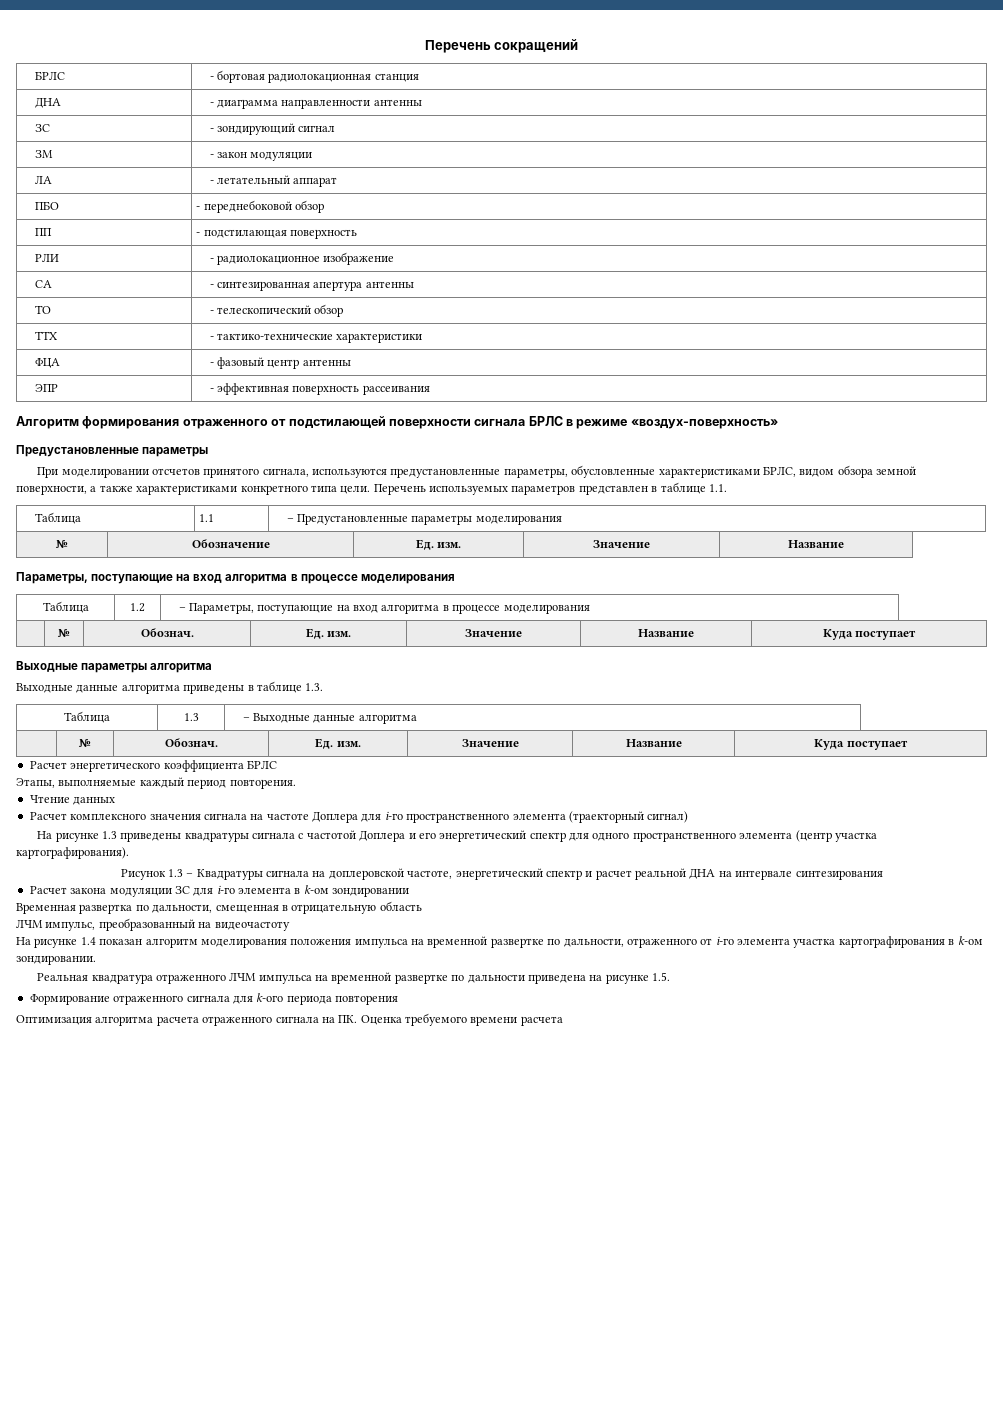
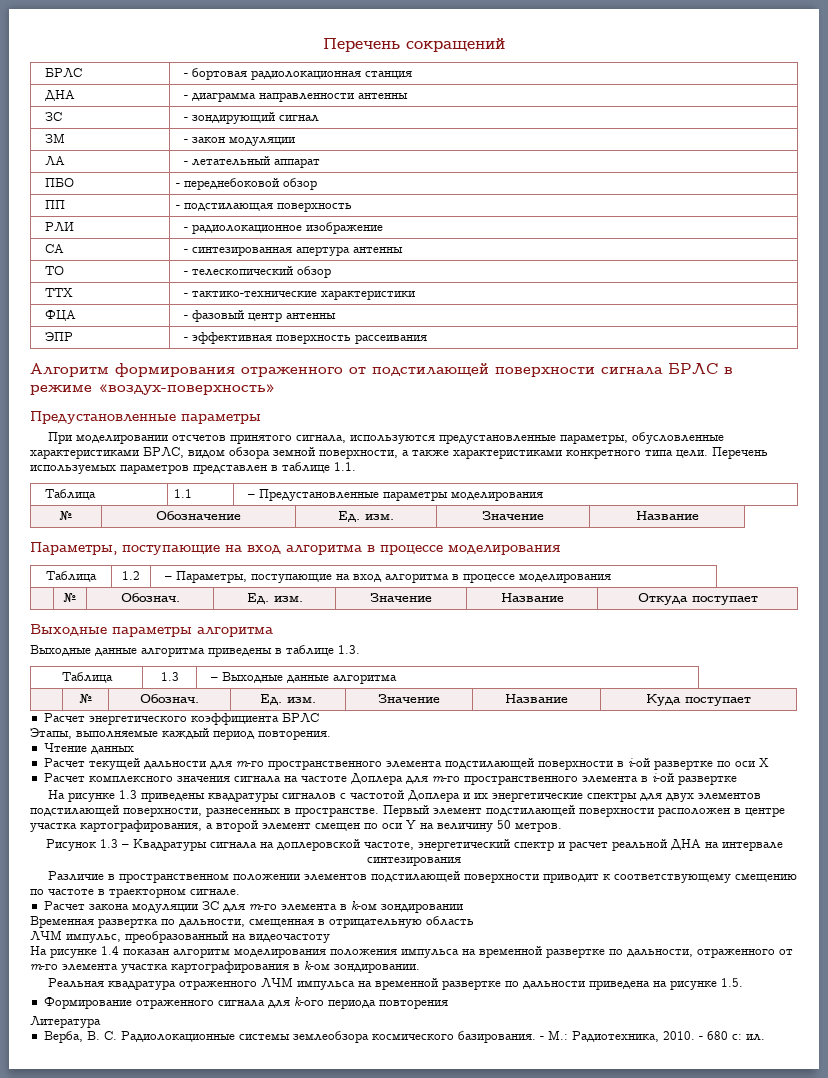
  Таблица | 1.2 | – Параметры, поступающие на вход алгоритма в процессе моделирования
- | № | Обознач. | Ед. изм. | Значение | Название | Куда поступает
+ | № | Обознач. | Ед. изм. | Значение | Название | Откуда поступает
+ Расчет текущей дальности для m-го пространственного элемента подстилающей поверхности в i-ой развертке по оси X
- Расчет комплексного значения сигнала на частоте Доплера для i-го пространственного элемента (траекторный сигнал)
+ Расчет комплексного значения сигнала на частоте Доплера для m-го пространственного элемента в i-ой развертке
- На рисунке 1.3 приведены квадратуры сигнала с частотой Доплера и его энергетический спектр для одного пространственного элемента (центр участка картографирования).
+ На рисунке 1.3 приведены квадратуры сигналов с частотой Доплера и их энергетические спектры для двух элементов подстилающей поверхности, разнесенных в пространстве. Первый элемент подстилающей поверхности расположен в центре участка картографирования, а второй элемент смещен по оси Y на величину 50 метров.
+ Различие в пространственном положении элементов подстилающей поверхности приводит к соответствующему смещению по частоте в траекторном сигнале.
- Расчет закона модуляции ЗС для i-го элемента в k-ом зондировании
+ Расчет закона модуляции ЗС для m-го элемента в k-ом зондировании
- На рисунке 1.4 показан алгоритм моделирования положения импульса на временной развертке по дальности, отраженного от i-го элемента участка картографирования в k-ом зондировании.
+ На рисунке 1.4 показан алгоритм моделирования положения импульса на временной развертке по дальности, отраженного от m-го элемента участка картографирования в k-ом зондировании.
- Оптимизация алгоритма расчета отраженного сигнала на ПК. Оценка требуемого времени расчета
+ Литература
+ Верба, В. С. Радиолокационные системы землеобзора космического базирования. - М.: Радиотехника, 2010. - 680 с: ил.

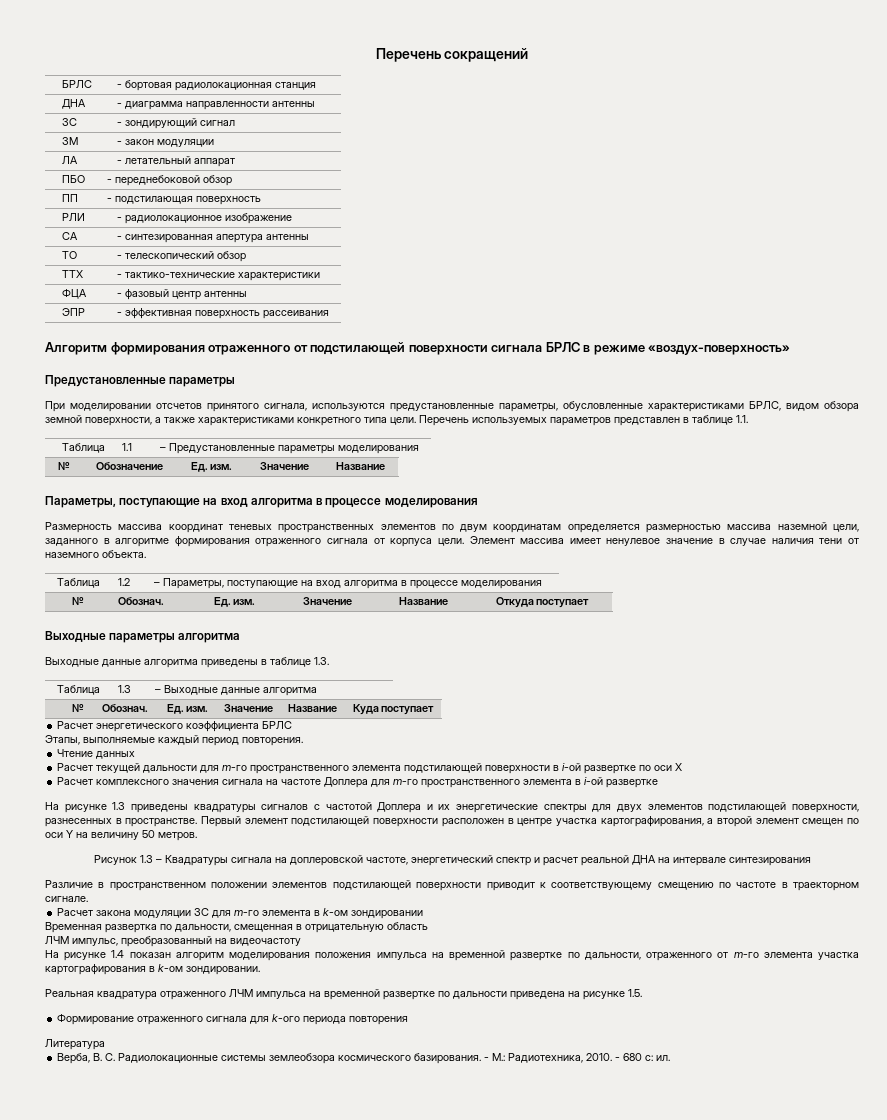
+ Размерность массива координат теневых пространственных элементов по двум координатам определяется размерностью массива наземной цели, заданного в алгоритме формирования отраженного сигнала от корпуса цели. Элемент массива имеет ненулевое значение в случае наличия тени от наземного объекта.

